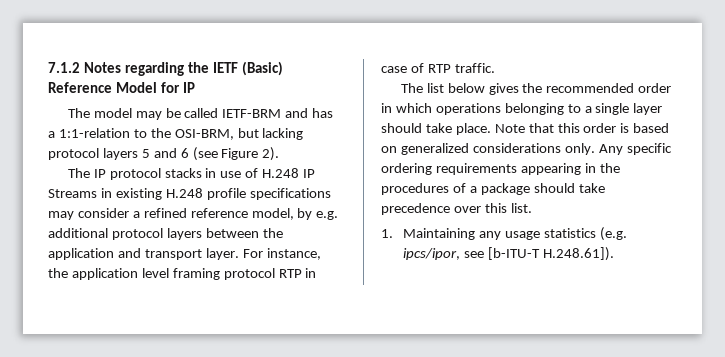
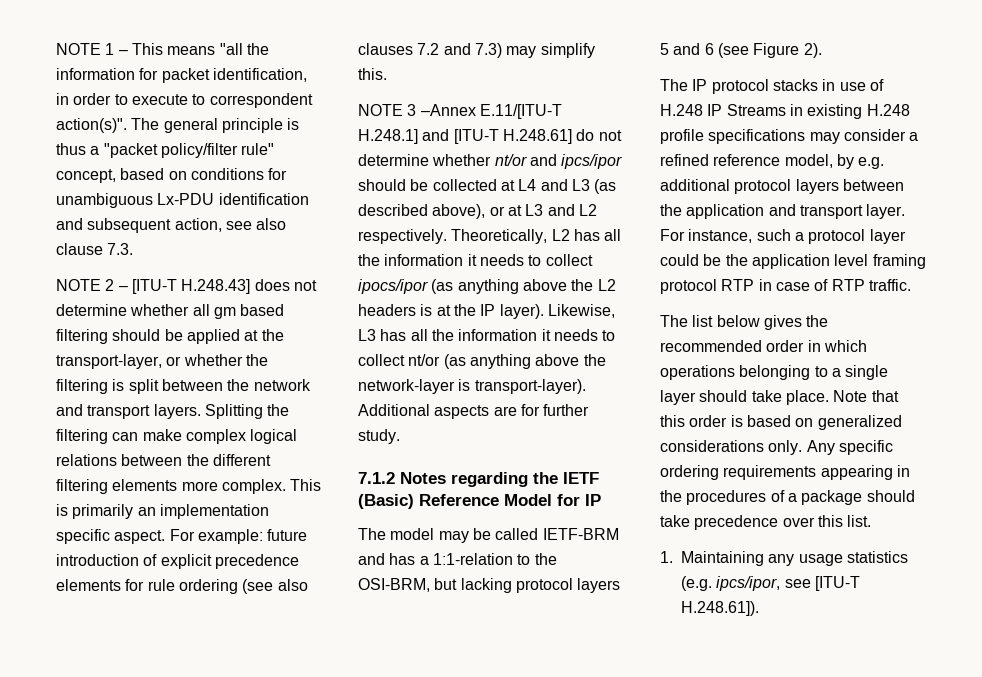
+ NOTE 1 – This means "all the information for packet identification, in order to execute to correspondent action(s)". The general principle is thus a "packet policy/filter rule" concept, based on conditions for unambiguous Lx-PDU identification and subsequent action, see also clause 7.3.
+ NOTE 2 – [ITU-T H.248.43] does not determine whether all gm based filtering should be applied at the transport-layer, or whether the filtering is split between the network and transport layers. Splitting the filtering can make complex logical relations between the different filtering elements more complex. This is primarily an implementation specific aspect. For example: future introduction of explicit precedence elements for rule ordering (see also clauses 7.2 and 7.3) may simplify this.
+ NOTE 3 –Annex E.11/[ITU-T H.248.1] and [ITU-T H.248.61] do not determine whether nt/or and ipcs/ipor should be collected at L4 and L3 (as described above), or at L3 and L2 respectively. Theoretically, L2 has all the information it needs to collect ipocs/ipor (as anything above the L2 headers is at the IP layer). Likewise, L3 has all the information it needs to collect nt/or (as anything above the network-layer is transport-layer). Additional aspects are for further study.
- For instance, the application level framing protocol RTP in case of RTP traffic.
+ For instance, such a protocol layer could be the application level framing protocol RTP in case of RTP traffic.
- 1. Maintaining any usage statistics (e.g. ipcs/ipor, see [b-ITU-T H.248.61]).
+ 1. Maintaining any usage statistics (e.g. ipcs/ipor, see [ITU-T H.248.61]).

